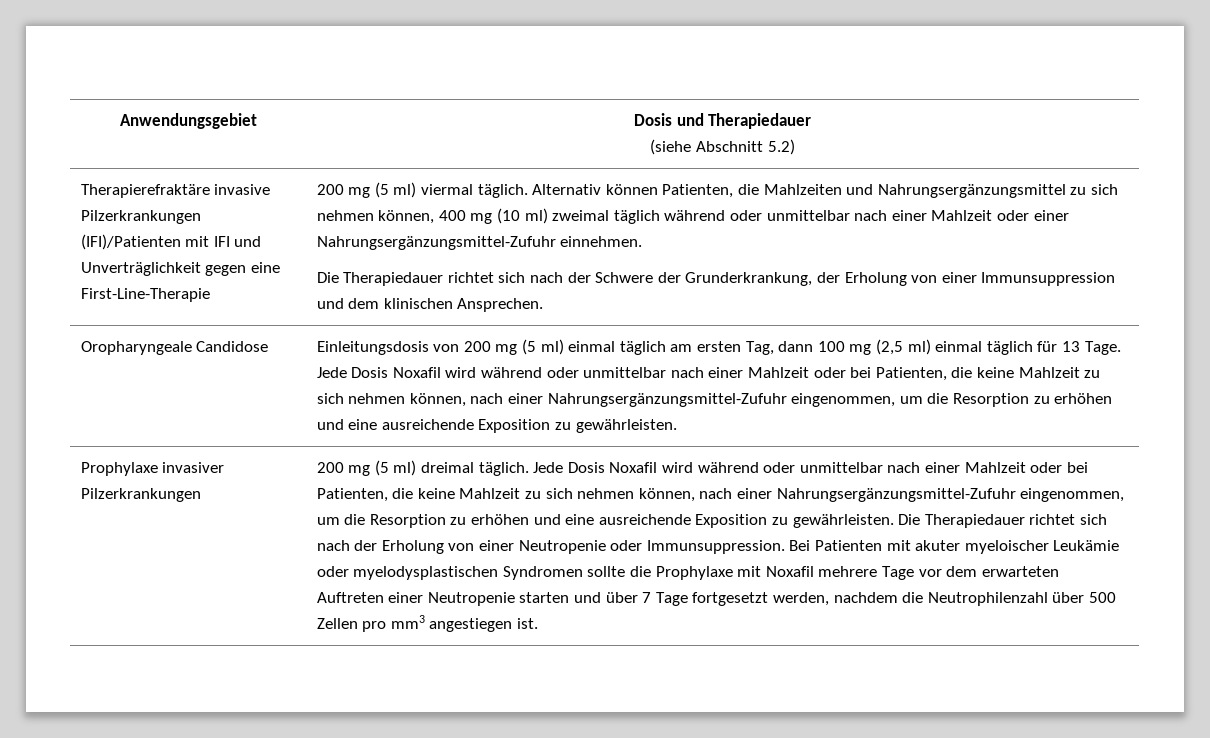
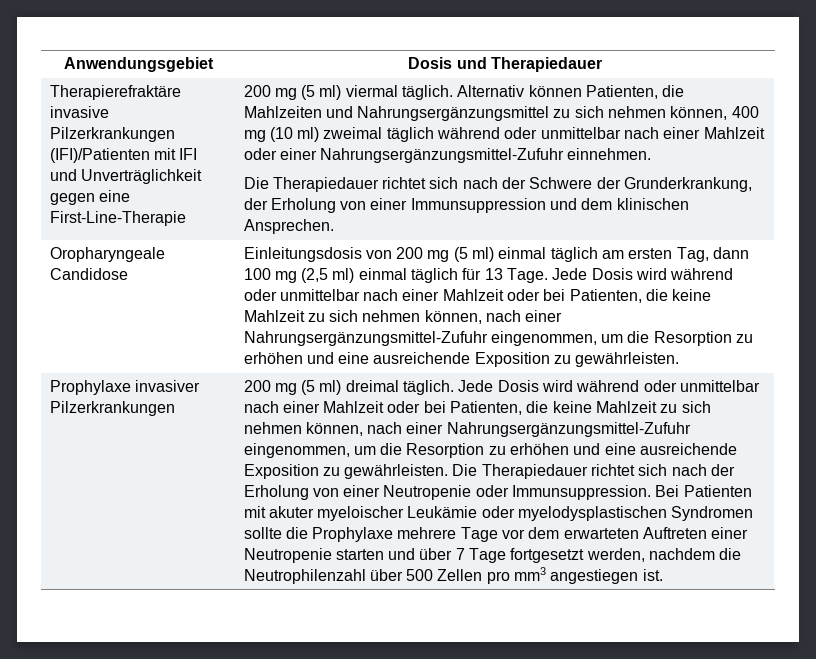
  Anwendungsgebiet | Dosis und Therapiedauer
- (siehe Abschnitt 5.2)
- Einleitungsdosis von 200 mg (5 ml) einmal täglich am ersten Tag, dann 100 mg (2,5 ml) einmal täglich für 13 Tage. Jede Dosis Noxafil wird während oder unmittelbar nach einer Mahlzeit oder bei Patienten, die keine Mahlzeit zu sich nehmen können, nach einer Nahrungsergänzungsmittel-Zufuhr eingenommen, um die Resorption zu erhöhen und eine ausreichende Exposition zu gewährleisten.
+ Einleitungsdosis von 200 mg (5 ml) einmal täglich am ersten Tag, dann 100 mg (2,5 ml) einmal täglich für 13 Tage. Jede Dosis wird während oder unmittelbar nach einer Mahlzeit oder bei Patienten, die keine Mahlzeit zu sich nehmen können, nach einer Nahrungsergänzungsmittel-Zufuhr eingenommen, um die Resorption zu erhöhen und eine ausreichende Exposition zu gewährleisten.
- 200 mg (5 ml) dreimal täglich. Jede Dosis Noxafil wird während oder unmittelbar nach einer Mahlzeit oder bei Patienten, die keine Mahlzeit zu sich nehmen können, nach einer Nahrungsergänzungsmittel-Zufuhr eingenommen, um die Resorption zu erhöhen und eine ausreichende Exposition zu gewährleisten.
+ 200 mg (5 ml) dreimal täglich. Jede Dosis wird während oder unmittelbar nach einer Mahlzeit oder bei Patienten, die keine Mahlzeit zu sich nehmen können, nach einer Nahrungsergänzungsmittel-Zufuhr eingenommen, um die Resorption zu erhöhen und eine ausreichende Exposition zu gewährleisten.
- Bei Patienten mit akuter myeloischer Leukämie oder myelodysplastischen Syndromen sollte die Prophylaxe mit Noxafil mehrere Tage vor dem erwarteten Auftreten einer Neutropenie starten und über 7 Tage fortgesetzt werden, nachdem die Neutrophilenzahl über 500 Zellen pro mm3 angestiegen ist.
+ Bei Patienten mit akuter myeloischer Leukämie oder myelodysplastischen Syndromen sollte die Prophylaxe mehrere Tage vor dem erwarteten Auftreten einer Neutropenie starten und über 7 Tage fortgesetzt werden, nachdem die Neutrophilenzahl über 500 Zellen pro mm3 angestiegen ist.

